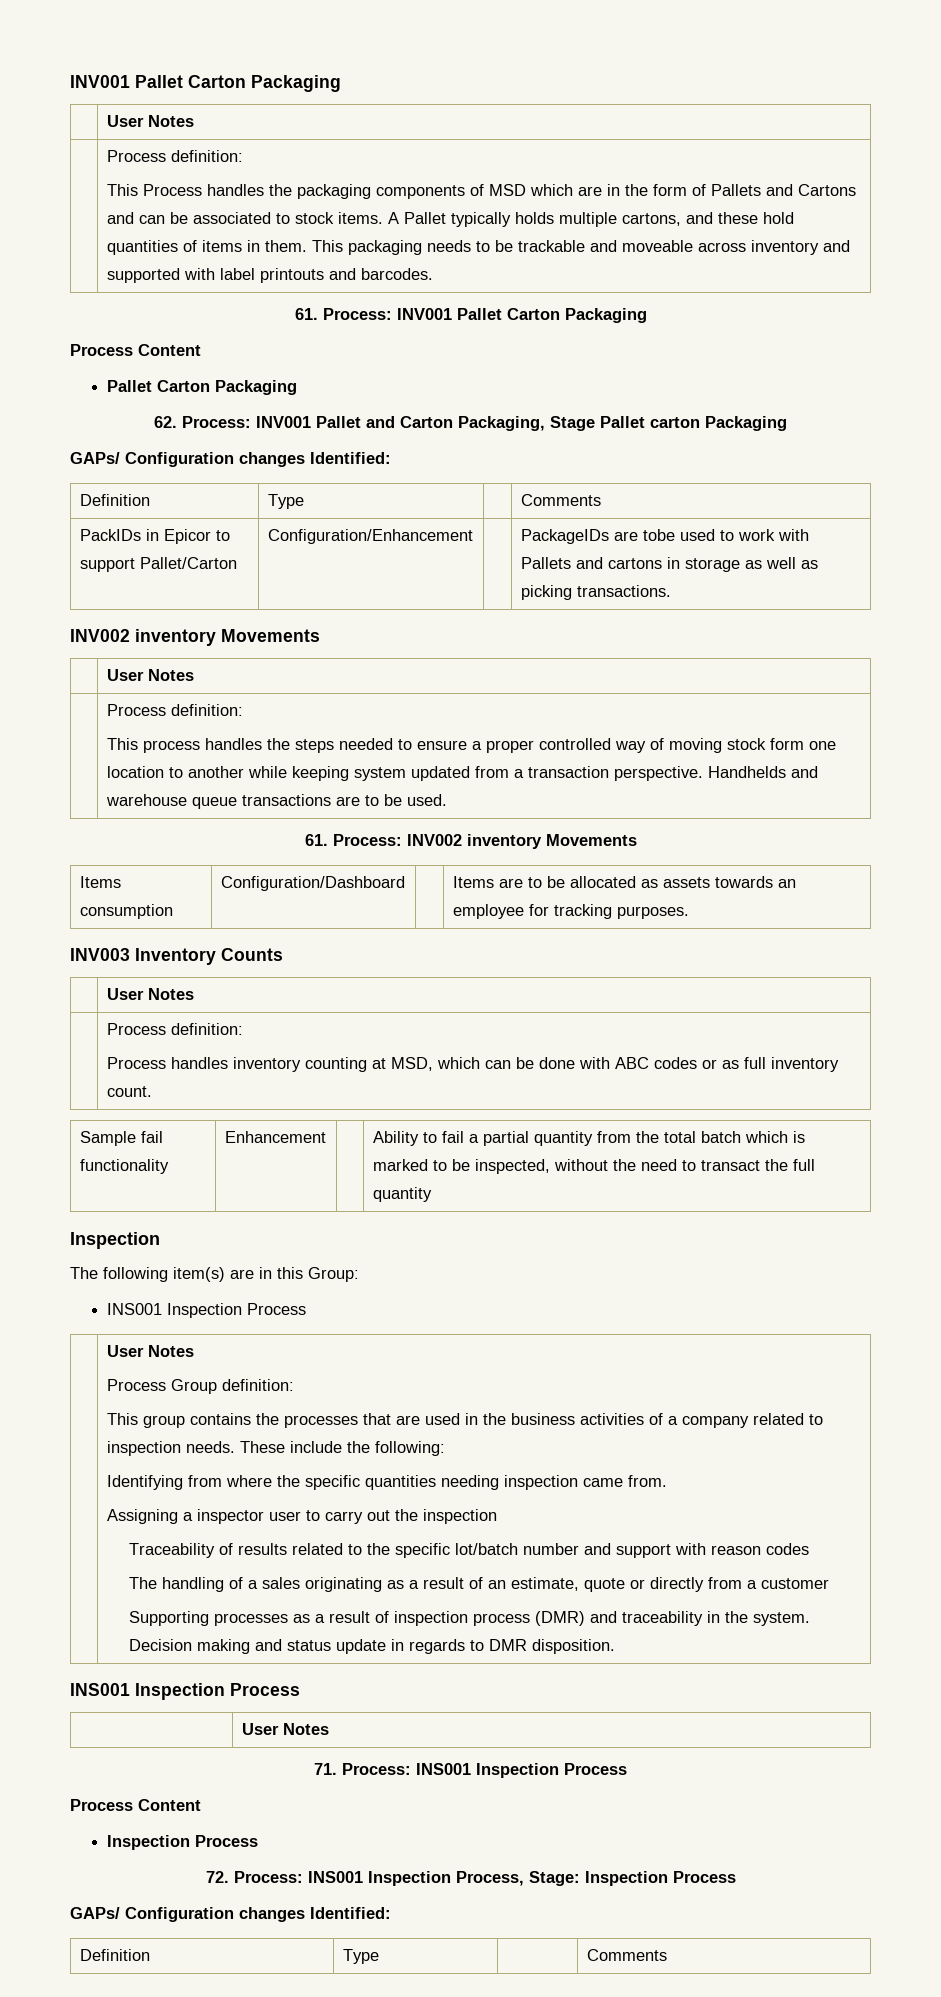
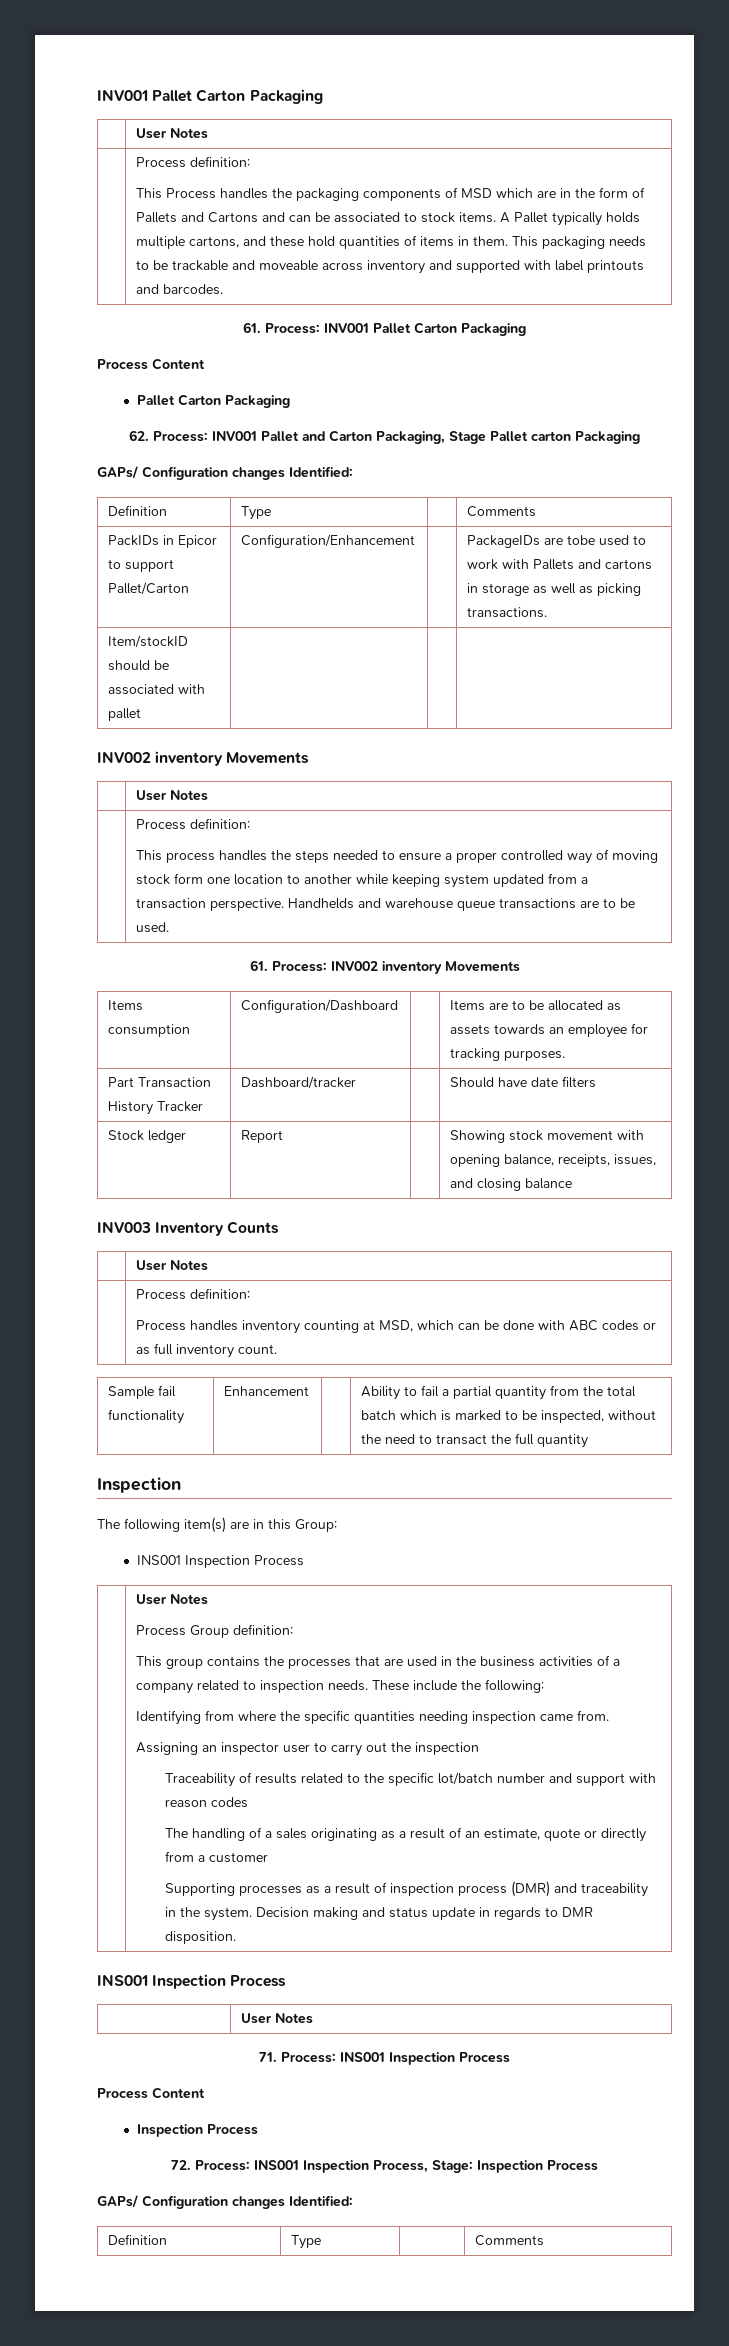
+ Item/stockID should be associated with pallet | | |
+ Part Transaction History Tracker | Dashboard/tracker | | Should have date filters
+ Stock ledger | Report | | Showing stock movement with opening balance, receipts, issues, and closing balance
- Assigning a inspector user to carry out the inspection
+ Assigning an inspector user to carry out the inspection

